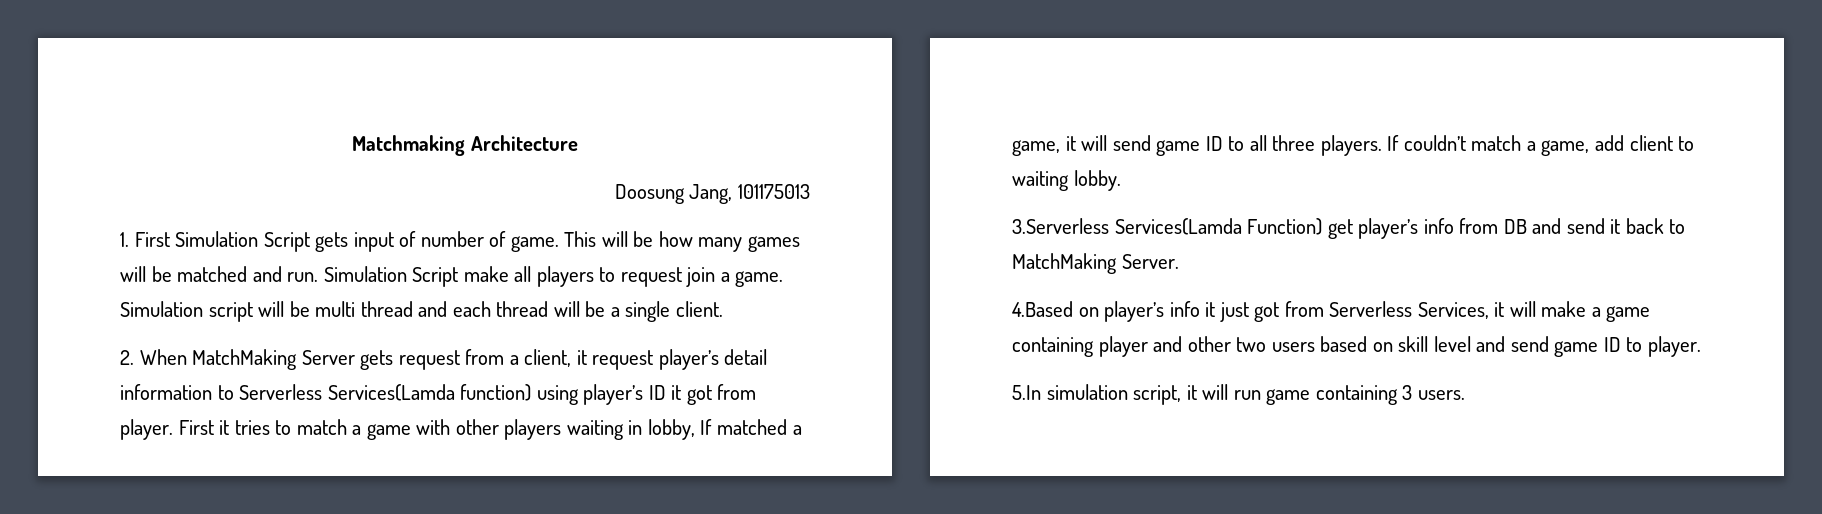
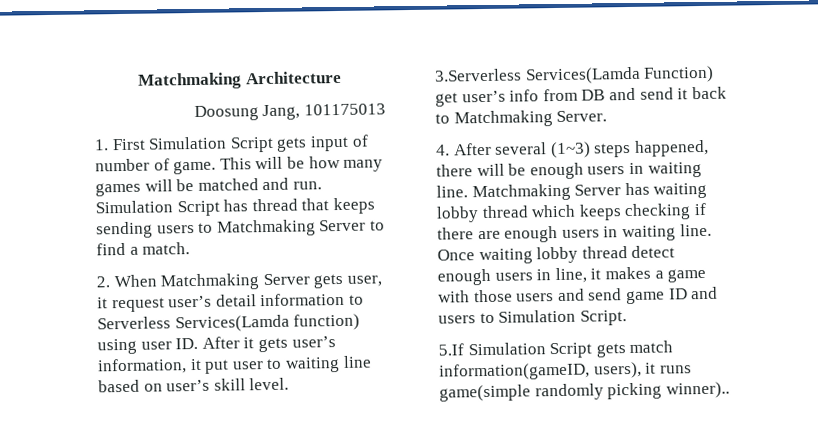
- Simulation Script make all players to request join a game. Simulation script will be multi thread and each thread will be a single client.
+ Simulation Script has thread that keeps sending users to Matchmaking Server to find a match.
- 2. When MatchMaking Server gets request from a client, it request player’s detail information to Serverless Services(Lamda function) using player’s ID it got from player. First it tries to match a game with other players waiting in lobby, If matched a game, it will send game ID to all three players. If couldn’t match a game, add client to waiting lobby.
+ 2. When Matchmaking Server gets user, it request user’s detail information to Serverless Services(Lamda function) using user ID. After it gets user’s information, it put user to waiting line based on user’s skill level.
- 3.Serverless Services(Lamda Function) get player’s info from DB and send it back to MatchMaking Server.
+ 3.Serverless Services(Lamda Function) get user’s info from DB and send it back to Matchmaking Server.
- 4.Based on player’s info it just got from Serverless Services, it will make a game containing player and other two users based on skill level and send game ID to player.
- 5.In simulation script, it will run game containing 3 users.
+ 4. After several (1~3) steps happened, there will be enough users in waiting line. Matchmaking Server has waiting lobby thread which keeps checking if there are enough users in waiting line. Once waiting lobby thread detect enough users in line, it makes a game with those users and send game ID and users to Simulation Script.
+ 5.If Simulation Script gets match information(gameID, users), it runs game(simple randomly picking winner)..

